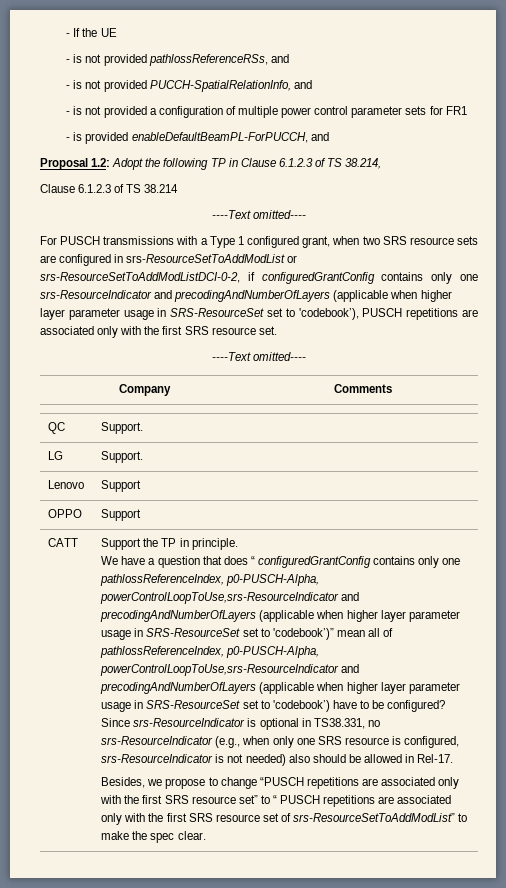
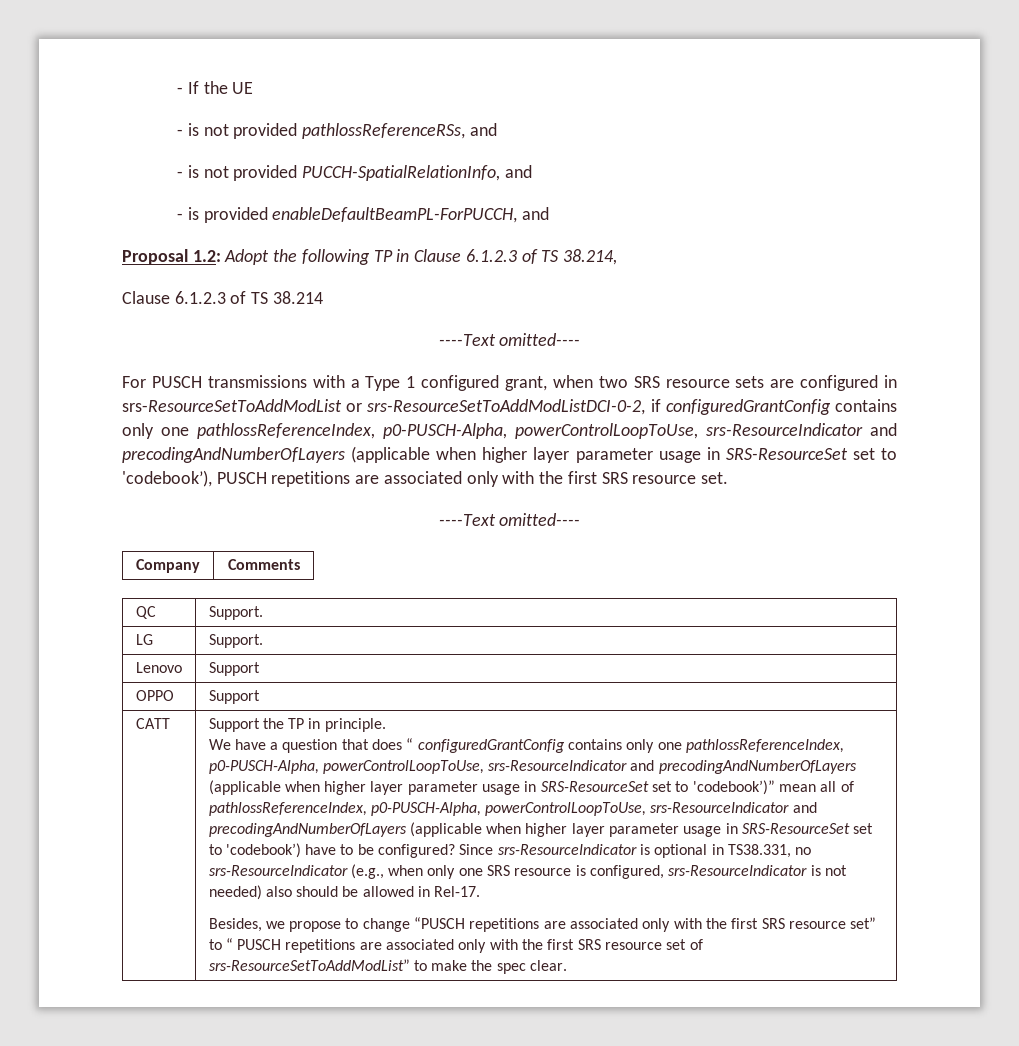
- - is not provided a configuration of multiple power control parameter sets for FR1
- For PUSCH transmissions with a Type 1 configured grant, when two SRS resource sets are configured in srs-ResourceSetToAddModList or srs-ResourceSetToAddModListDCI-0-2, if configuredGrantConfig contains only one srs-ResourceIndicator and precodingAndNumberOfLayers (applicable when higher layer parameter usage in SRS-ResourceSet set to 'codebook’), PUSCH repetitions are associated only with the first SRS resource set.
+ For PUSCH transmissions with a Type 1 configured grant, when two SRS resource sets are configured in srs-ResourceSetToAddModList or srs-ResourceSetToAddModListDCI-0-2, if configuredGrantConfig contains only one pathlossReferenceIndex, p0-PUSCH-Alpha, powerControlLoopToUse, srs-ResourceIndicator and precodingAndNumberOfLayers (applicable when higher layer parameter usage in SRS-ResourceSet set to 'codebook’), PUSCH repetitions are associated only with the first SRS resource set.
- We have a question that does “ configuredGrantConfig contains only one pathlossReferenceIndex, p0-PUSCH-Alpha, powerControlLoopToUse,srs-ResourceIndicator and precodingAndNumberOfLayers (applicable when higher layer parameter usage in SRS-ResourceSet set to 'codebook’)” mean all of pathlossReferenceIndex, p0-PUSCH-Alpha, powerControlLoopToUse,srs-ResourceIndicator and precodingAndNumberOfLayers (applicable when higher layer parameter usage in SRS-ResourceSet set to 'codebook’) have to be configured?
+ We have a question that does “ configuredGrantConfig contains only one pathlossReferenceIndex, p0-PUSCH-Alpha, powerControlLoopToUse, srs-ResourceIndicator and precodingAndNumberOfLayers (applicable when higher layer parameter usage in SRS-ResourceSet set to 'codebook’)” mean all of pathlossReferenceIndex, p0-PUSCH-Alpha, powerControlLoopToUse, srs-ResourceIndicator and precodingAndNumberOfLayers (applicable when higher layer parameter usage in SRS-ResourceSet set to 'codebook’) have to be configured?

